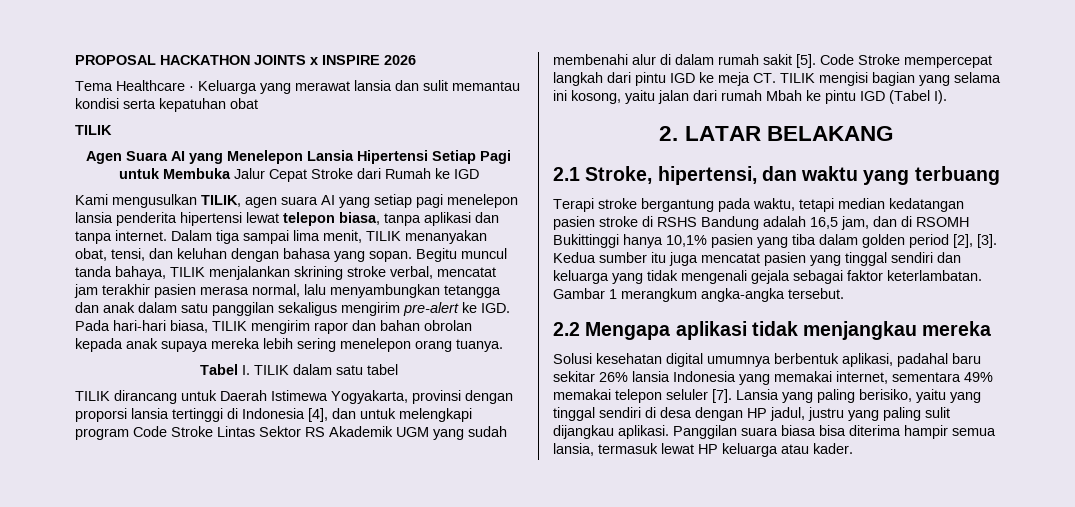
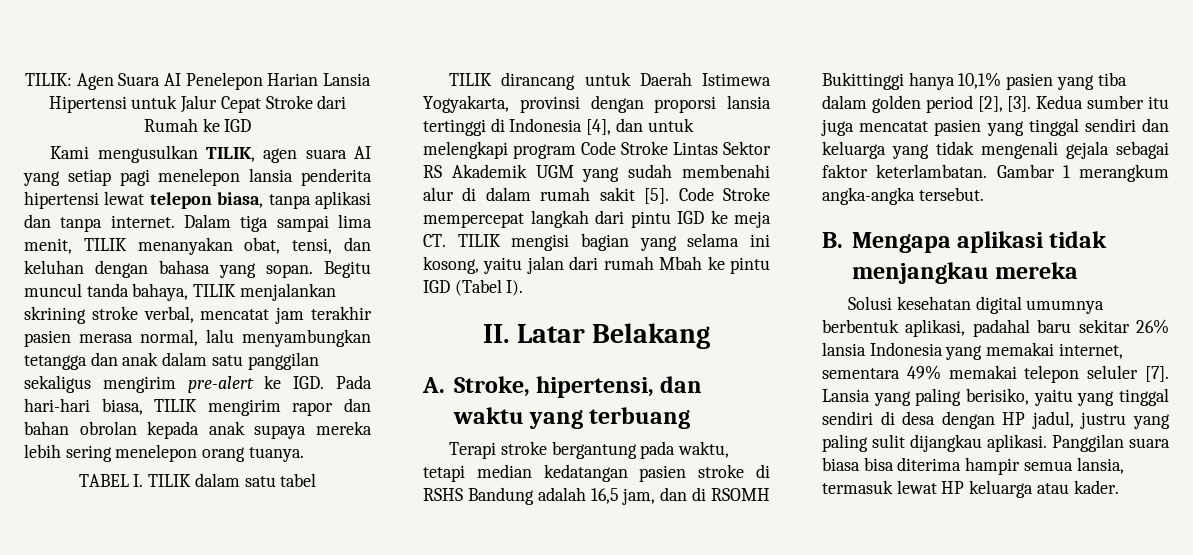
- PROPOSAL HACKATHON JOINTS x INSPIRE 2026
- Tema Healthcare · Keluarga yang merawat lansia dan sulit memantau kondisi serta kepatuhan obat
- TILIK
- Agen Suara AI yang Menelepon Lansia Hipertensi Setiap Pagi untuk Membuka Jalur Cepat Stroke dari Rumah ke IGD
+ TILIK: Agen Suara AI Penelepon Harian Lansia Hipertensi untuk Jalur Cepat Stroke dari Rumah ke IGD
- Tabel I. TILIK dalam satu tabel
+ TABEL I. TILIK dalam satu tabel
- 2. LATAR BELAKANG
- 2.1 Stroke, hipertensi, dan waktu yang terbuang
+ II. Latar Belakang
+ A. Stroke, hipertensi, dan waktu yang terbuang
- 2.2 Mengapa aplikasi tidak menjangkau mereka
+ B. Mengapa aplikasi tidak menjangkau mereka

